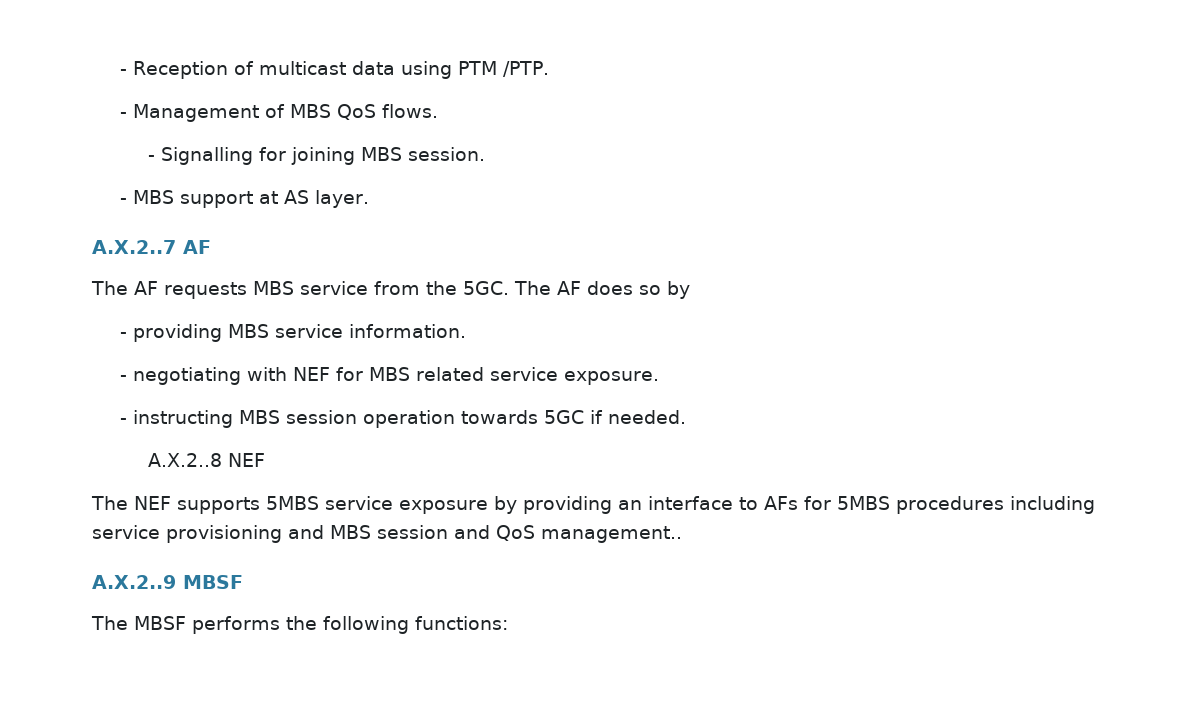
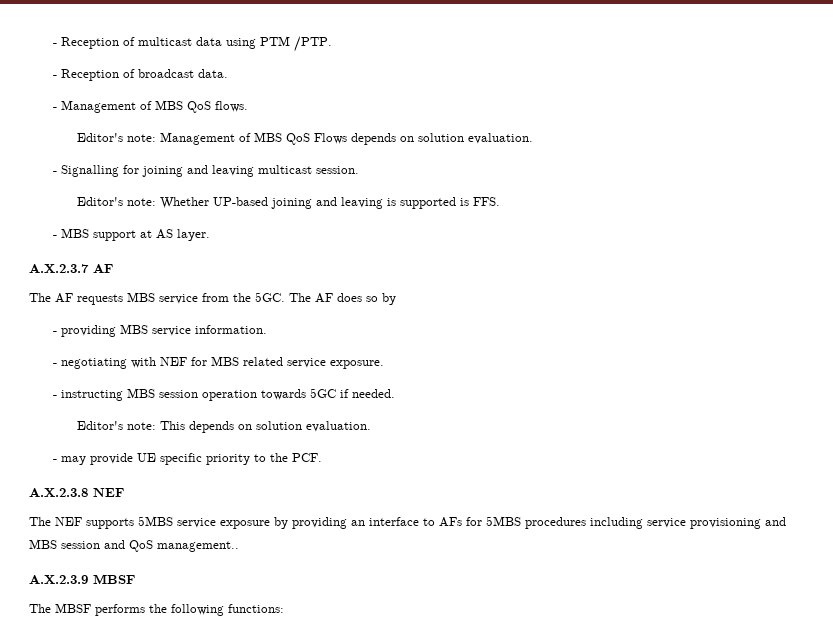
+ - Reception of broadcast data.
- - Signalling for joining MBS session.
+ Editor's note: Management of MBS QoS Flows depends on solution evaluation.
+ - Signalling for joining and leaving multicast session.
+ Editor's note: Whether UP-based joining and leaving is supported is FFS.
- A.X.2..7 AF
+ A.X.2.3.7 AF
- A.X.2..8 NEF
+ Editor's note: This depends on solution evaluation.
+ - may provide UE specific priority to the PCF.
+ A.X.2.3.8 NEF
- A.X.2..9 MBSF
+ A.X.2.3.9 MBSF

